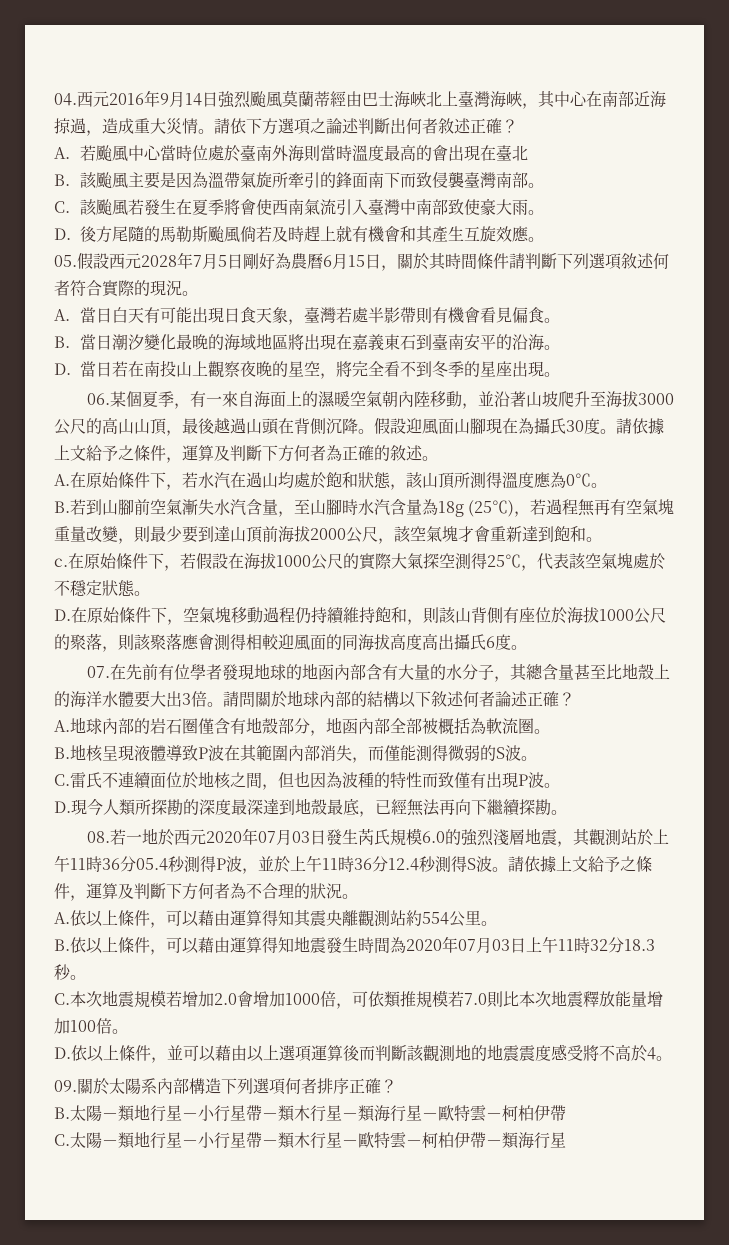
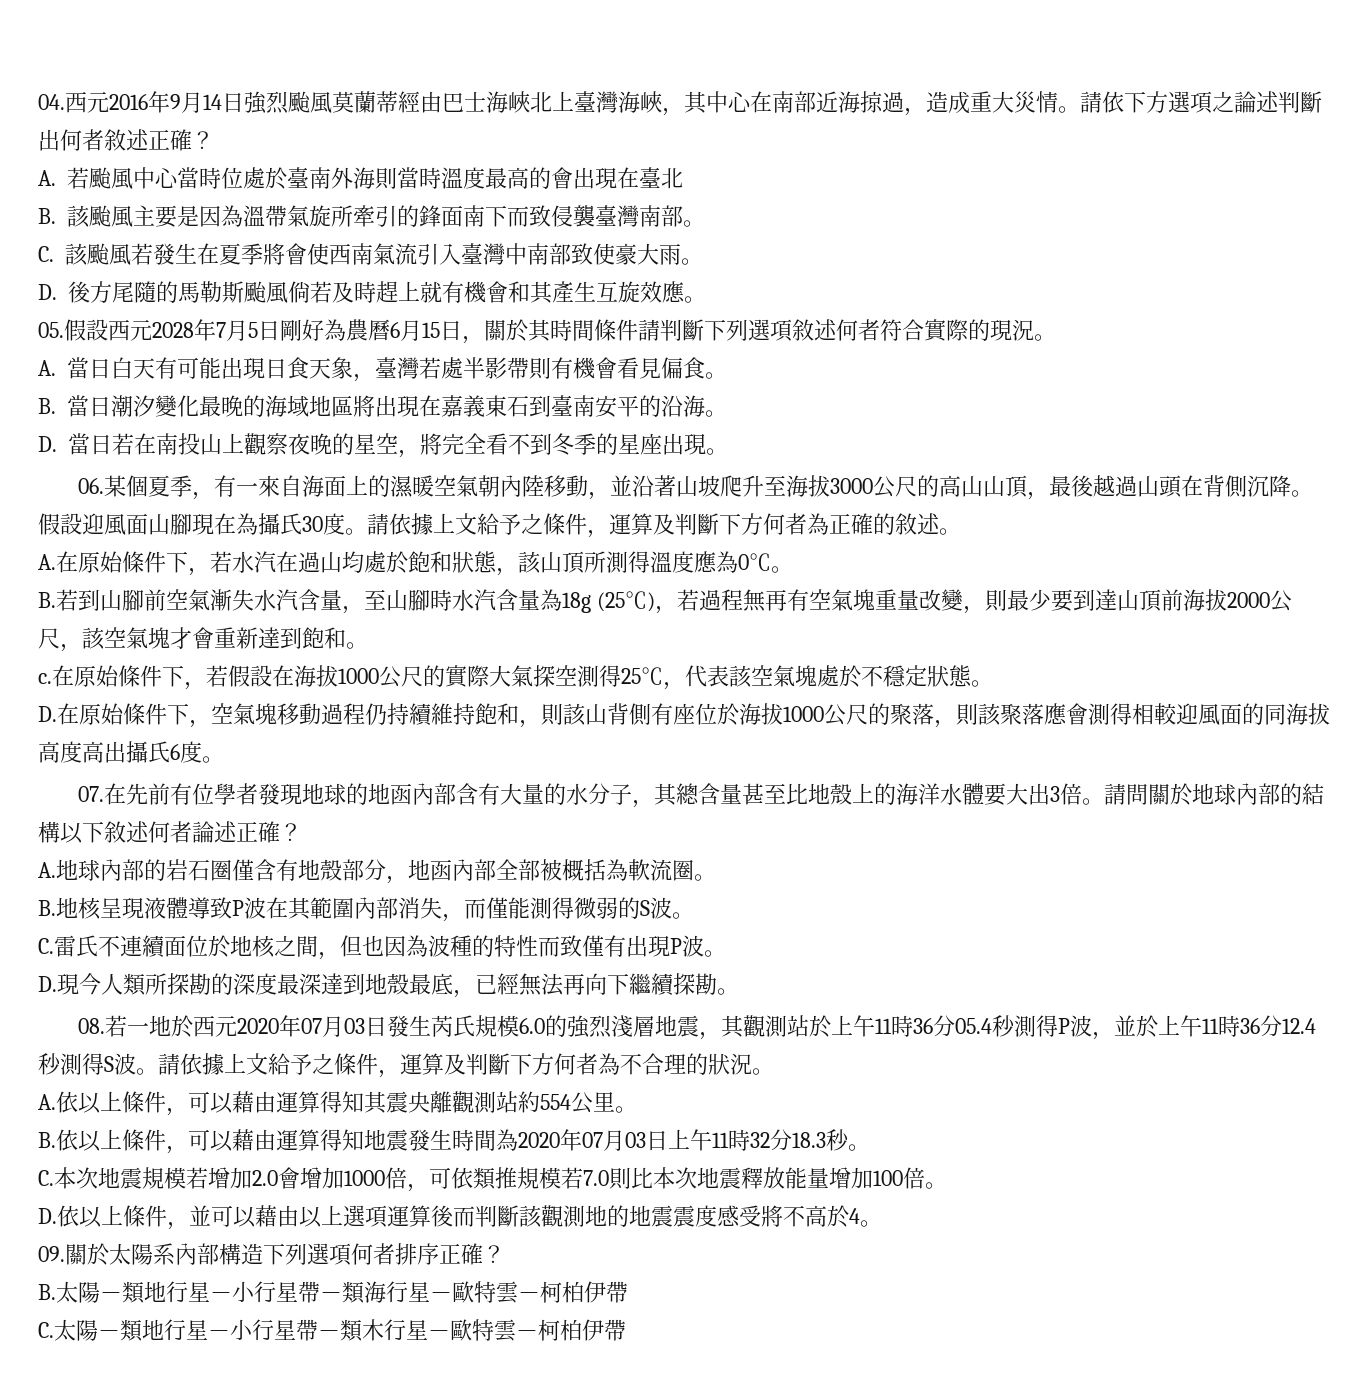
- B.太陽－類地行星－小行星帶－類木行星－類海行星－歐特雲－柯柏伊帶
+ B.太陽－類地行星－小行星帶－類海行星－歐特雲－柯柏伊帶
- C.太陽－類地行星－小行星帶－類木行星－歐特雲－柯柏伊帶－類海行星
+ C.太陽－類地行星－小行星帶－類木行星－歐特雲－柯柏伊帶

